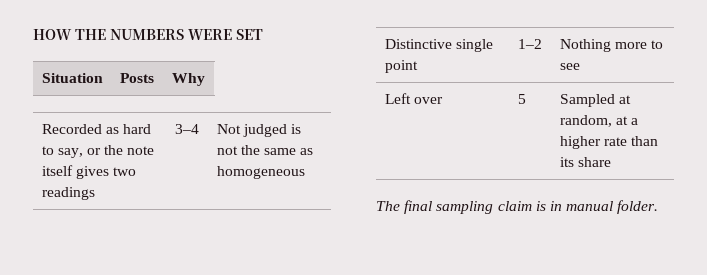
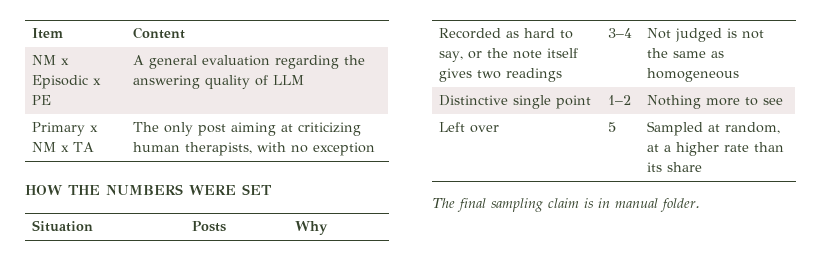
+ Item | Content
+ NM x Episodic x PE | A general evaluation regarding the answering quality of LLM
+ Primary x NM x TA | The only post aiming at criticizing human therapists, with no exception

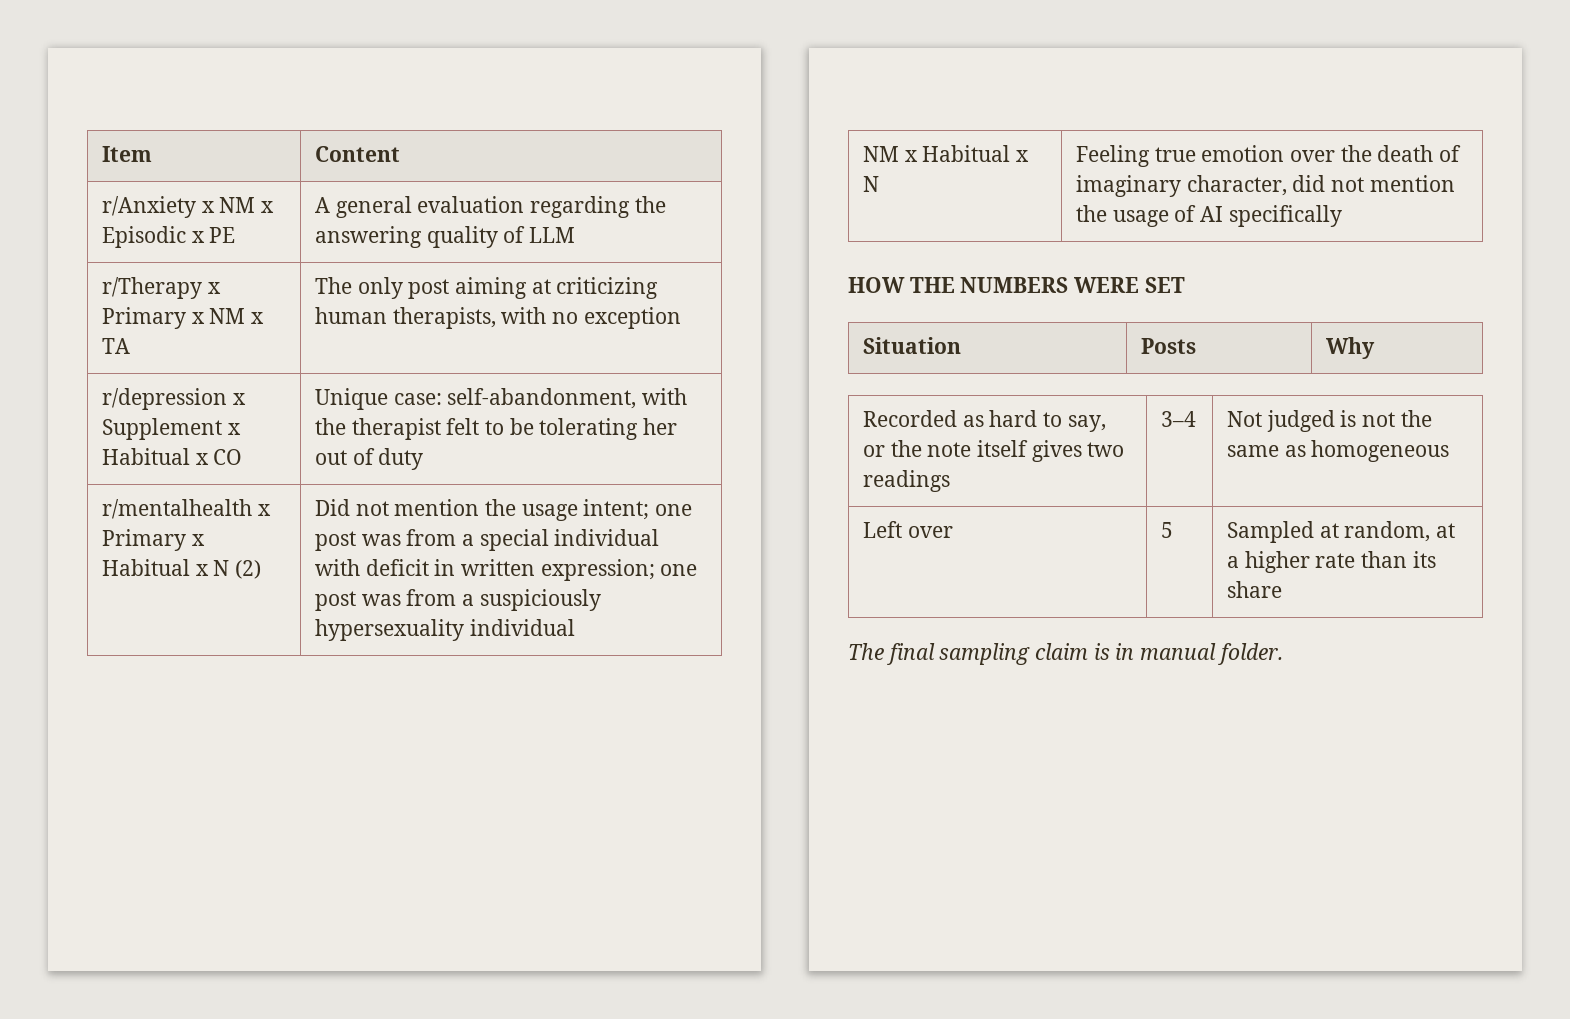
- NM x Episodic x PE | A general evaluation regarding the answering quality of LLM
+ r/Anxiety x NM x Episodic x PE | A general evaluation regarding the answering quality of LLM
- Primary x NM x TA | The only post aiming at criticizing human therapists, with no exception
+ r/Therapy x Primary x NM x TA | The only post aiming at criticizing human therapists, with no exception
+ r/depression x Supplement x Habitual x CO | Unique case: self-abandonment, with the therapist felt to be tolerating her out of duty
+ r/mentalhealth x Primary x Habitual x N (2) | Did not mention the usage intent; one post was from a special individual with deficit in written expression; one post was from a suspiciously hypersexuality individual
+ NM x Habitual x N | Feeling true emotion over the death of imaginary character, did not mention the usage of AI specifically
- Distinctive single point | 1–2 | Nothing more to see

